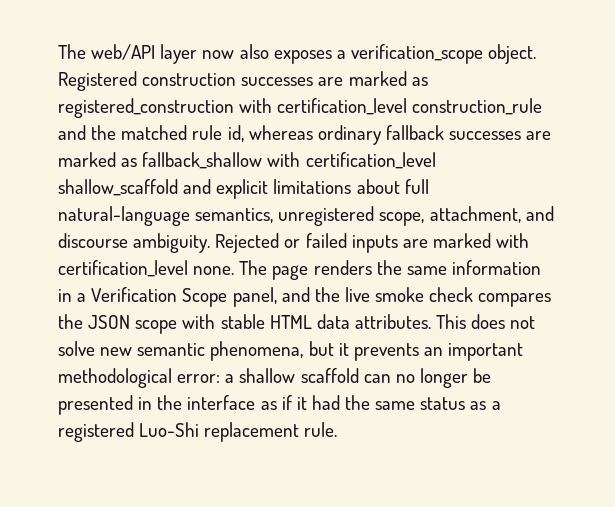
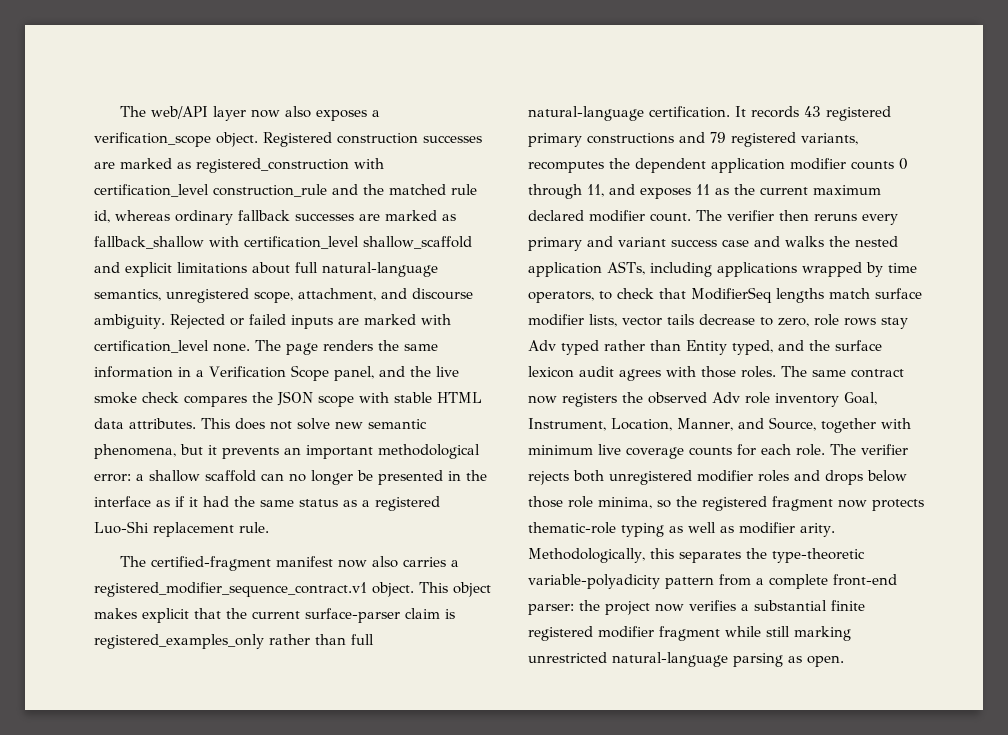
+ The certified-fragment manifest now also carries a registered_modifier_sequence_contract.v1 object. This object makes explicit that the current surface-parser claim is registered_examples_only rather than full natural-language certification. It records 43 registered primary constructions and 79 registered variants, recomputes the dependent application modifier counts 0 through 11, and exposes 11 as the current maximum declared modifier count. The verifier then reruns every primary and variant success case and walks the nested application ASTs, including applications wrapped by time operators, to check that ModifierSeq lengths match surface modifier lists, vector tails decrease to zero, role rows stay Adv typed rather than Entity typed, and the surface lexicon audit agrees with those roles. The same contract now registers the observed Adv role inventory Goal, Instrument, Location, Manner, and Source, together with minimum live coverage counts for each role. The verifier rejects both unregistered modifier roles and drops below those role minima, so the registered fragment now protects thematic-role typing as well as modifier arity. Methodologically, this separates the type-theoretic variable-polyadicity pattern from a complete front-end parser: the project now verifies a substantial finite registered modifier fragment while still marking unrestricted natural-language parsing as open.

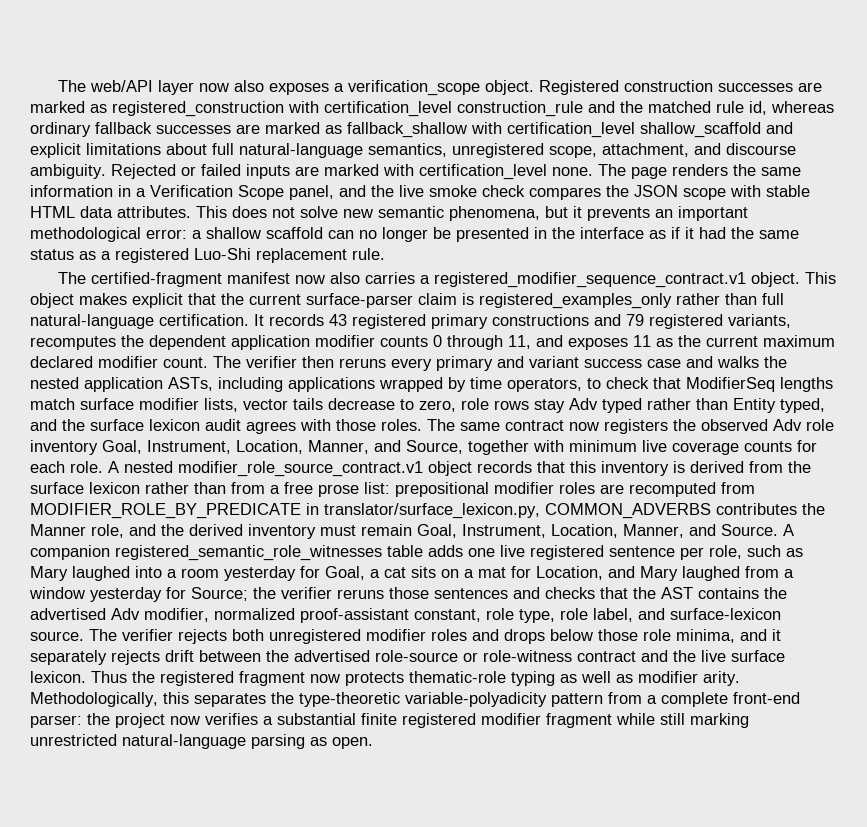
+ A nested modifier_role_source_contract.v1 object records that this inventory is derived from the surface lexicon rather than from a free prose list: prepositional modifier roles are recomputed from MODIFIER_ROLE_BY_PREDICATE in translator/surface_lexicon.py, COMMON_ADVERBS contributes the Manner role, and the derived inventory must remain Goal, Instrument, Location, Manner, and Source. A companion registered_semantic_role_witnesses table adds one live registered sentence per role, such as Mary laughed into a room yesterday for Goal, a cat sits on a mat for Location, and Mary laughed from a window yesterday for Source; the verifier reruns those sentences and checks that the AST contains the advertised Adv modifier, normalized proof-assistant constant, role type, role label, and surface-lexicon source.
- The verifier rejects both unregistered modifier roles and drops below those role minima, so the registered fragment now protects thematic-role typing as well as modifier arity.
+ The verifier rejects both unregistered modifier roles and drops below those role minima, and it separately rejects drift between the advertised role-source or role-witness contract and the live surface lexicon. Thus the registered fragment now protects thematic-role typing as well as modifier arity.

